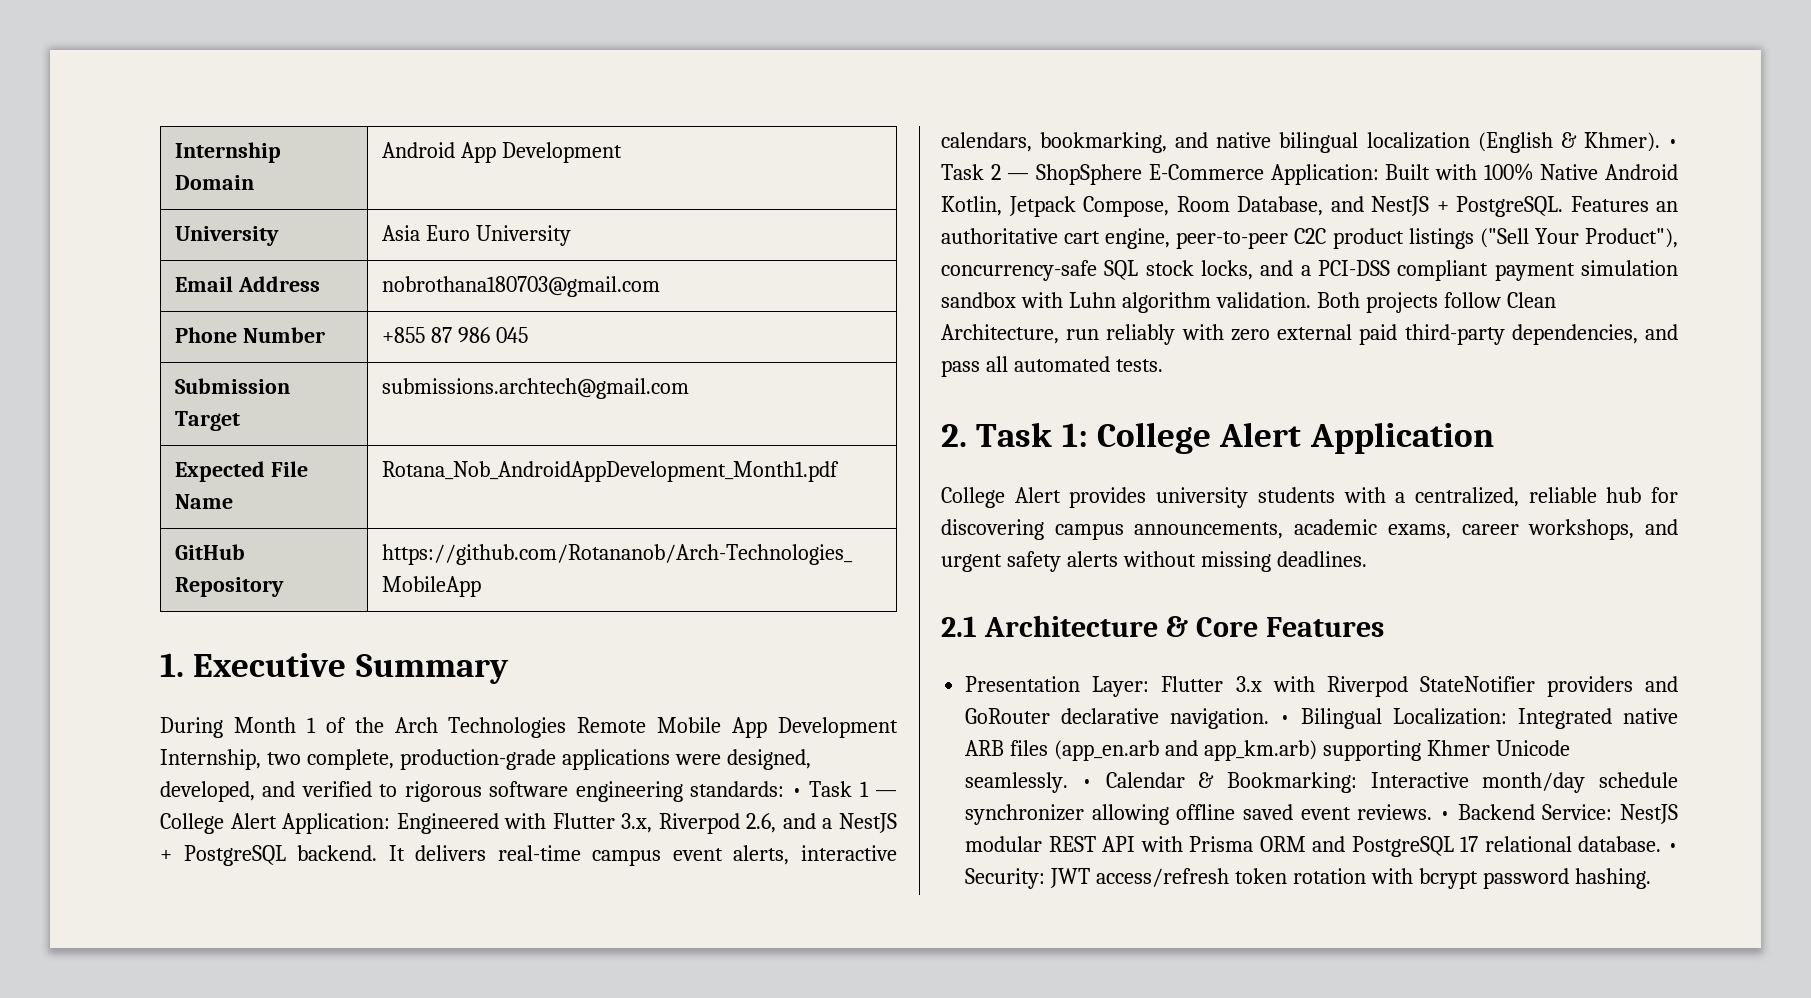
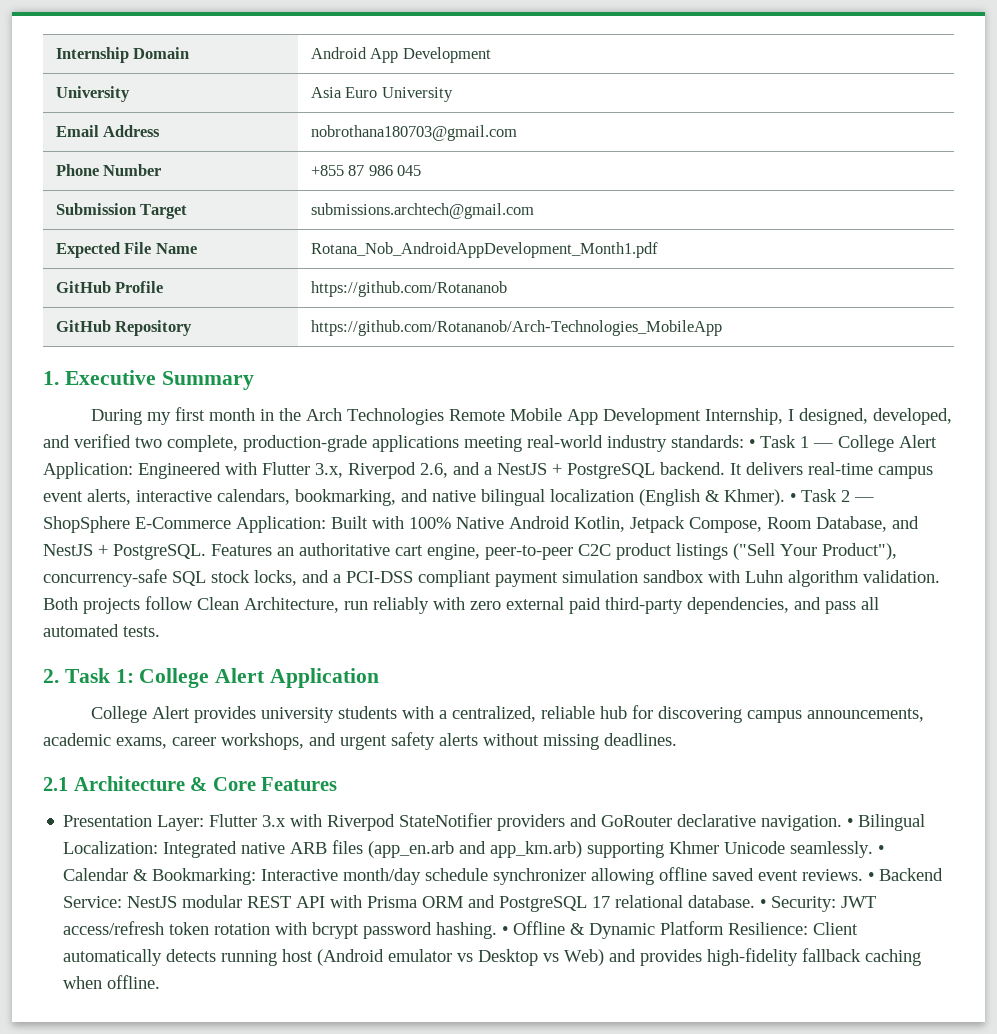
+ GitHub Profile | https://github.com/Rotananob
- During Month 1 of the Arch Technologies Remote Mobile App Development Internship, two complete, production-grade applications were designed, developed, and verified to rigorous software engineering standards: • Task 1 — College Alert Application: Engineered with Flutter 3.x, Riverpod 2.6, and a NestJS + PostgreSQL backend.
+ During my first month in the Arch Technologies Remote Mobile App Development Internship, I designed, developed, and verified two complete, production-grade applications meeting real-world industry standards: • Task 1 — College Alert Application: Engineered with Flutter 3.x, Riverpod 2.6, and a NestJS + PostgreSQL backend.
+ • Offline & Dynamic Platform Resilience: Client automatically detects running host (Android emulator vs Desktop vs Web) and provides high-fidelity fallback caching when offline.

